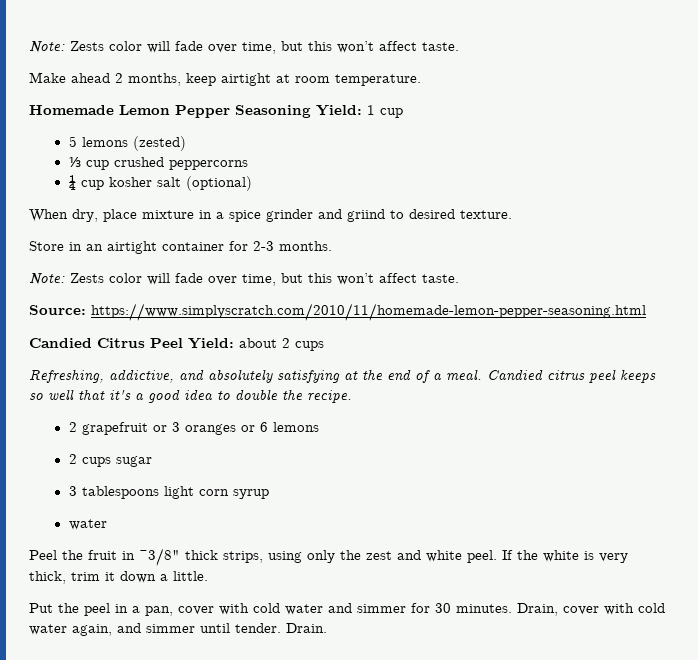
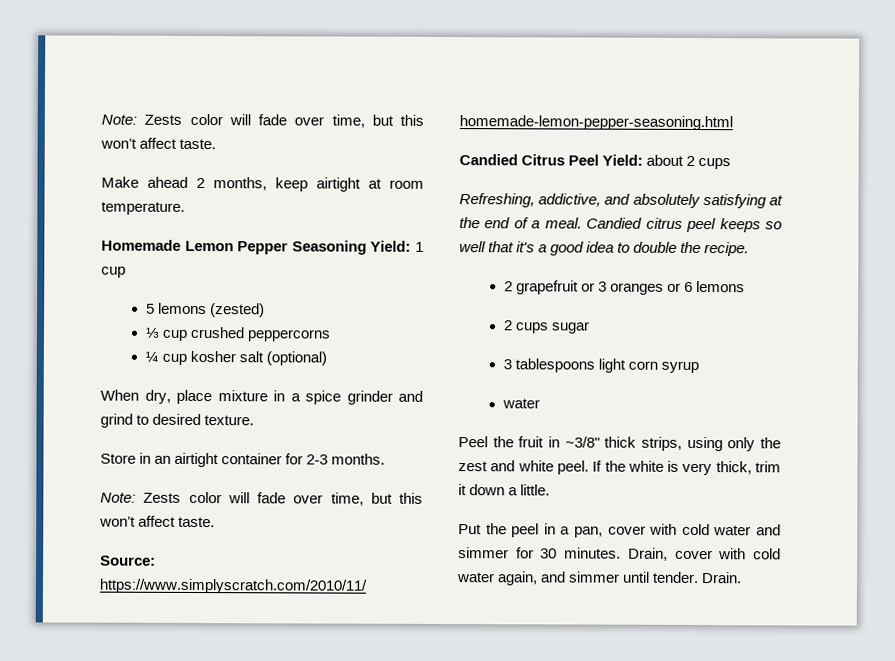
- When dry, place mixture in a spice grinder and griind to desired texture.
+ When dry, place mixture in a spice grinder and grind to desired texture.

